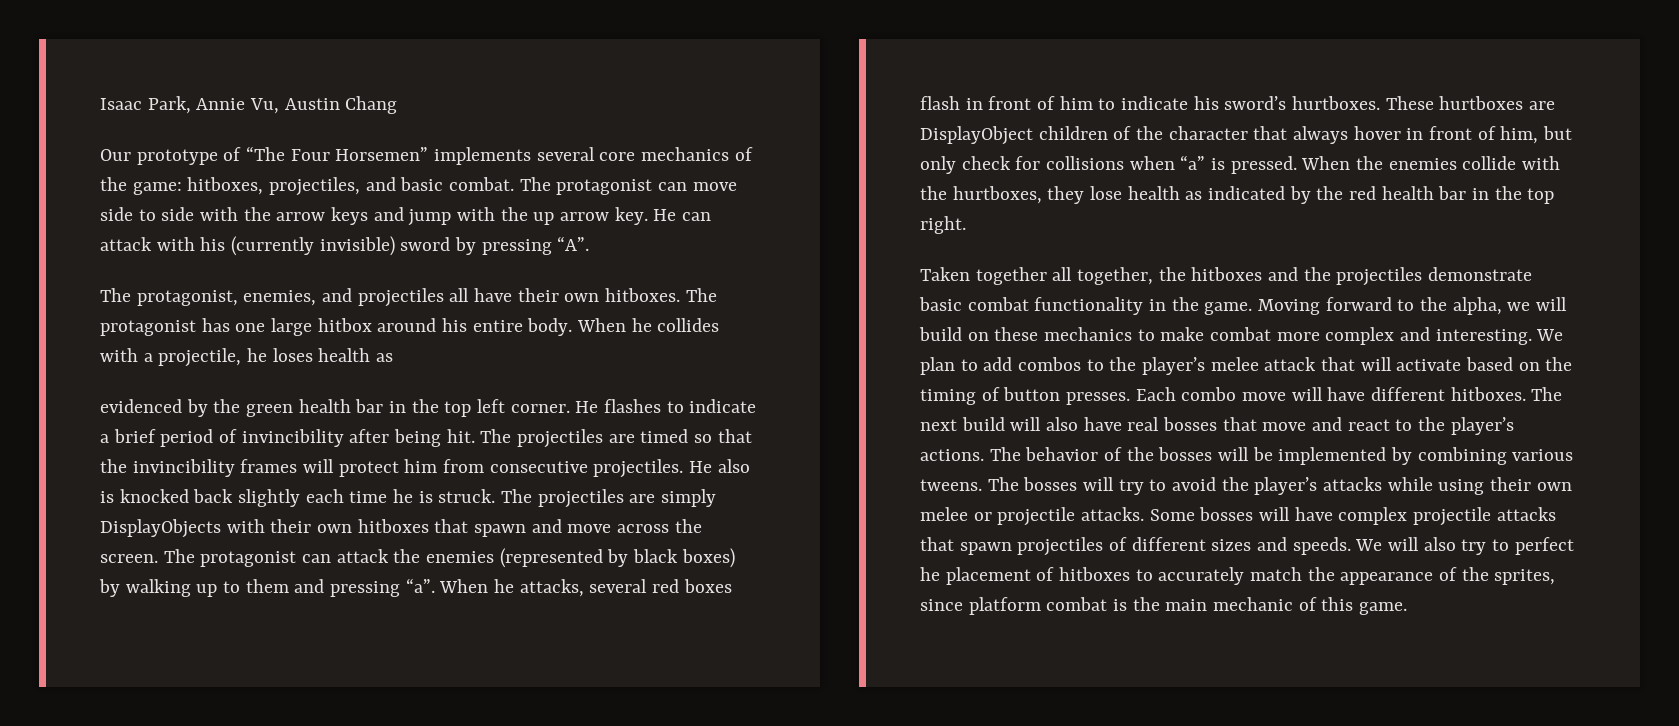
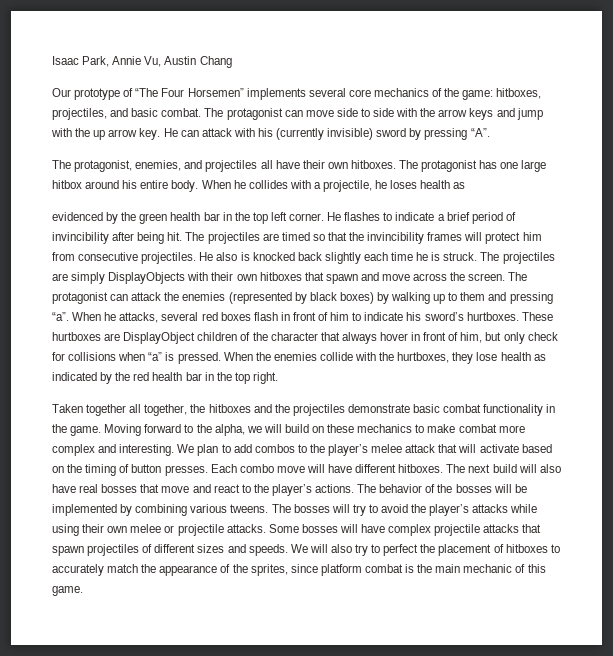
- We will also try to perfect he placement of hitboxes to accurately match the appearance of the sprites, since platform combat is the main mechanic of this game.
+ We will also try to perfect the placement of hitboxes to accurately match the appearance of the sprites, since platform combat is the main mechanic of this game.

